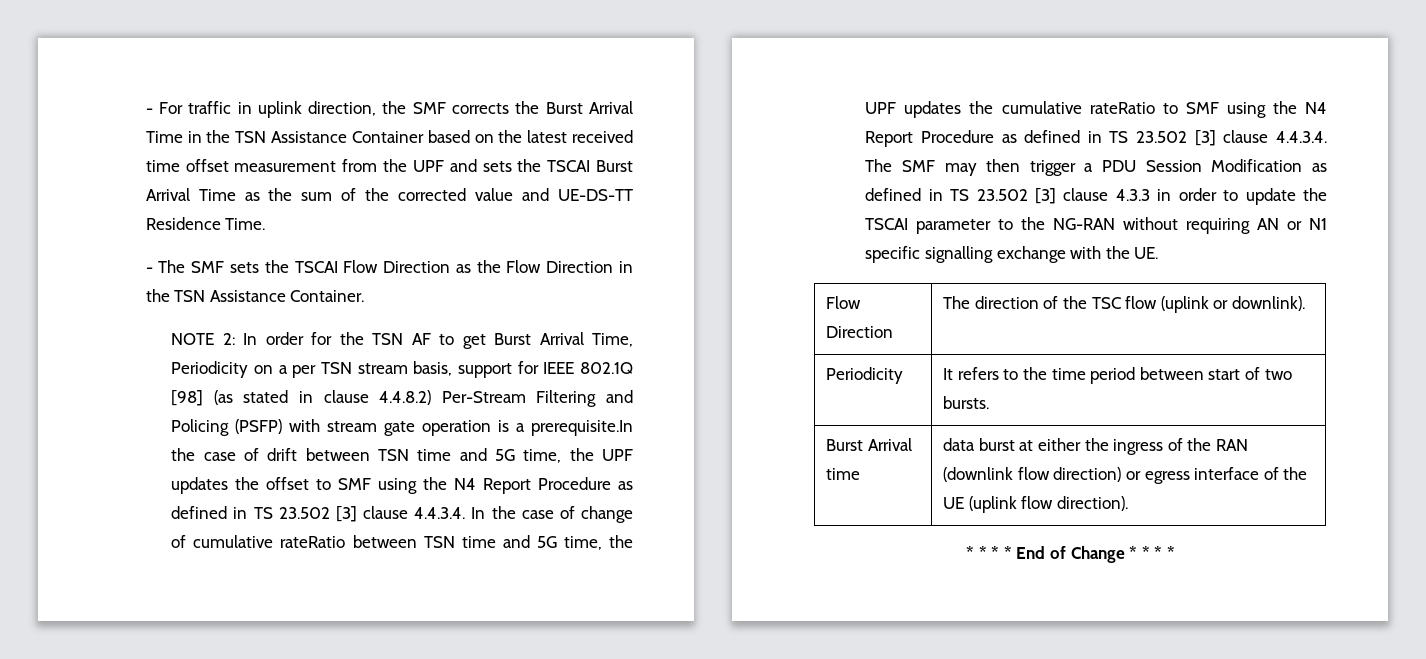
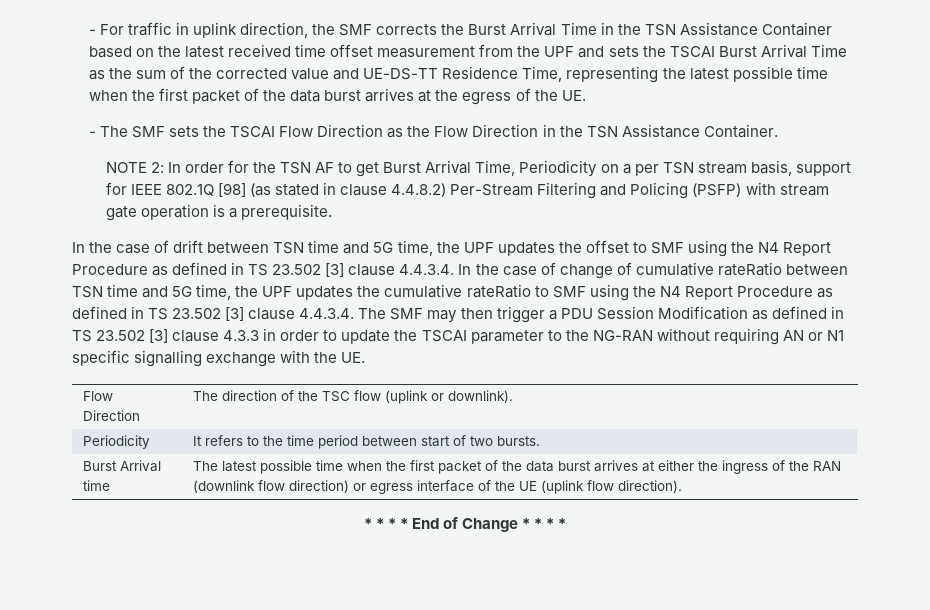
- - For traffic in uplink direction, the SMF corrects the Burst Arrival Time in the TSN Assistance Container based on the latest received time offset measurement from the UPF and sets the TSCAI Burst Arrival Time as the sum of the corrected value and UE-DS-TT Residence Time.
+ - For traffic in uplink direction, the SMF corrects the Burst Arrival Time in the TSN Assistance Container based on the latest received time offset measurement from the UPF and sets the TSCAI Burst Arrival Time as the sum of the corrected value and UE-DS-TT Residence Time, representing the latest possible time when the first packet of the data burst arrives at the egress of the UE.
- In order for the TSN AF to get Burst Arrival Time, Periodicity on a per TSN stream basis, support for IEEE 802.1Q [98] (as stated in clause 4.4.8.2) Per-Stream Filtering and Policing (PSFP) with stream gate operation is a prerequisite.In the case of drift between TSN time and 5G time, the UPF updates the offset to SMF using the N4 Report Procedure as defined in TS 23.502 [3] clause 4.4.3.4. In the case of change of cumulative rateRatio between TSN time and 5G time, the UPF updates the cumulative rateRatio to SMF using the N4 Report Procedure as defined in TS 23.502 [3] clause 4.4.3.4. The SMF may then trigger a PDU Session Modification as defined in TS 23.502 [3] clause 4.3.3 in order to update the TSCAI parameter to the NG-RAN without requiring AN or N1 specific signalling exchange with the UE.
+ In order for the TSN AF to get Burst Arrival Time, Periodicity on a per TSN stream basis, support for IEEE 802.1Q [98] (as stated in clause 4.4.8.2) Per-Stream Filtering and Policing (PSFP) with stream gate operation is a prerequisite.
+ In the case of drift between TSN time and 5G time, the UPF updates the offset to SMF using the N4 Report Procedure as defined in TS 23.502 [3] clause 4.4.3.4. In the case of change of cumulative rateRatio between TSN time and 5G time, the UPF updates the cumulative rateRatio to SMF using the N4 Report Procedure as defined in TS 23.502 [3] clause 4.4.3.4. The SMF may then trigger a PDU Session Modification as defined in TS 23.502 [3] clause 4.3.3 in order to update the TSCAI parameter to the NG-RAN without requiring AN or N1 specific signalling exchange with the UE.
- Burst Arrival time | data burst at either the ingress of the RAN (downlink flow direction) or egress interface of the UE (uplink flow direction).
+ Burst Arrival time | The latest possible time when the first packet of the data burst arrives at either the ingress of the RAN (downlink flow direction) or egress interface of the UE (uplink flow direction).

